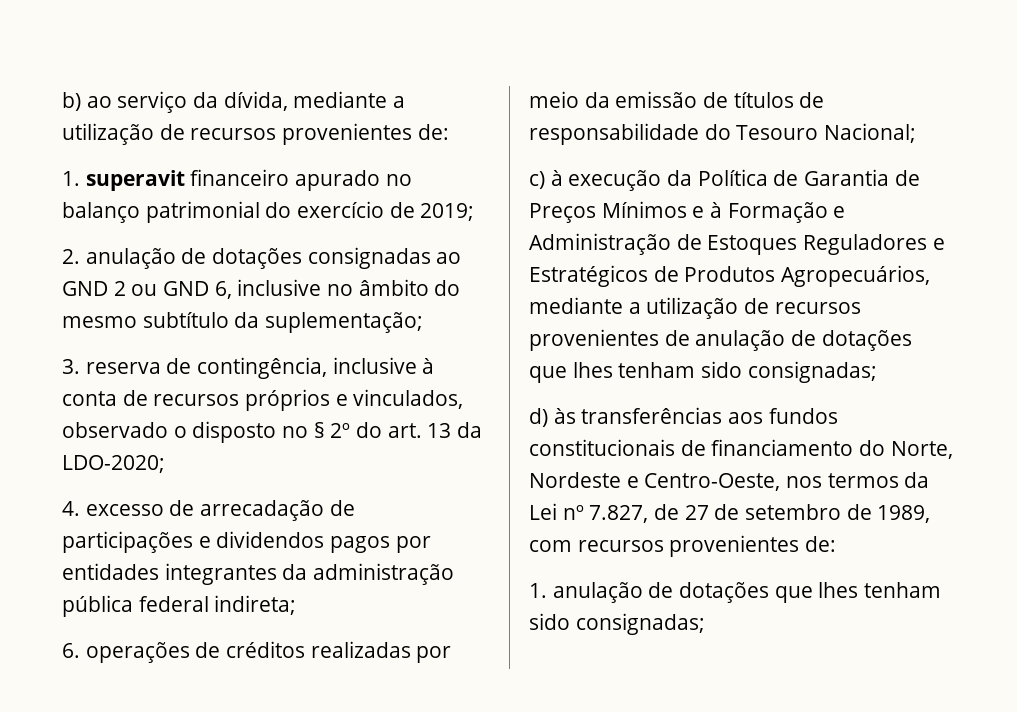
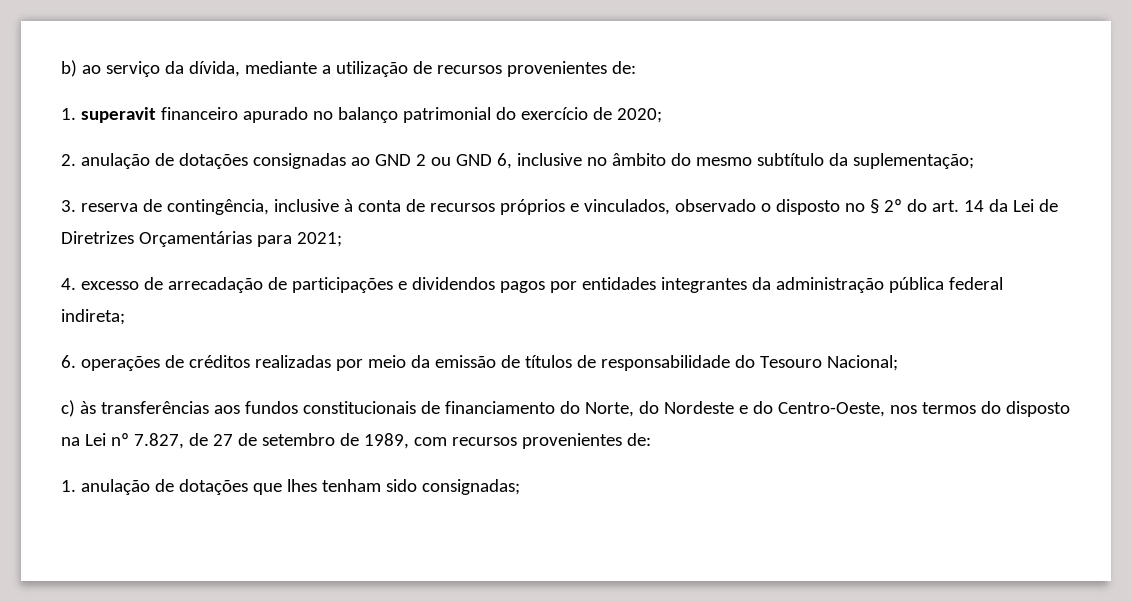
- 1. superavit financeiro apurado no balanço patrimonial do exercício de 2019;
+ 1. superavit financeiro apurado no balanço patrimonial do exercício de 2020;
- 3. reserva de contingência, inclusive à conta de recursos próprios e vinculados, observado o disposto no § 2º do art. 13 da LDO-2020;
+ 3. reserva de contingência, inclusive à conta de recursos próprios e vinculados, observado o disposto no § 2º do art. 14 da Lei de Diretrizes Orçamentárias para 2021;
- c) à execução da Política de Garantia de Preços Mínimos e à Formação e Administração de Estoques Reguladores e Estratégicos de Produtos Agropecuários, mediante a utilização de recursos provenientes de anulação de dotações que lhes tenham sido consignadas;
- d) às transferências aos fundos constitucionais de financiamento do Norte, Nordeste e Centro-Oeste, nos termos da Lei nº 7.827, de 27 de setembro de 1989, com recursos provenientes de:
+ c) às transferências aos fundos constitucionais de financiamento do Norte, do Nordeste e do Centro-Oeste, nos termos do disposto na Lei nº 7.827, de 27 de setembro de 1989, com recursos provenientes de:

